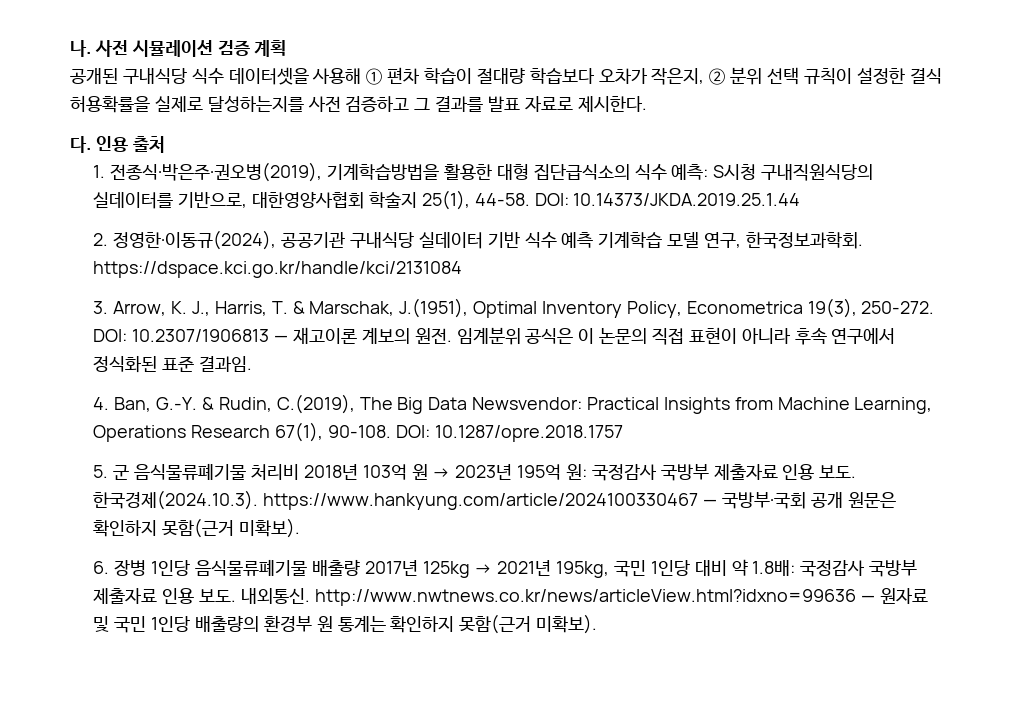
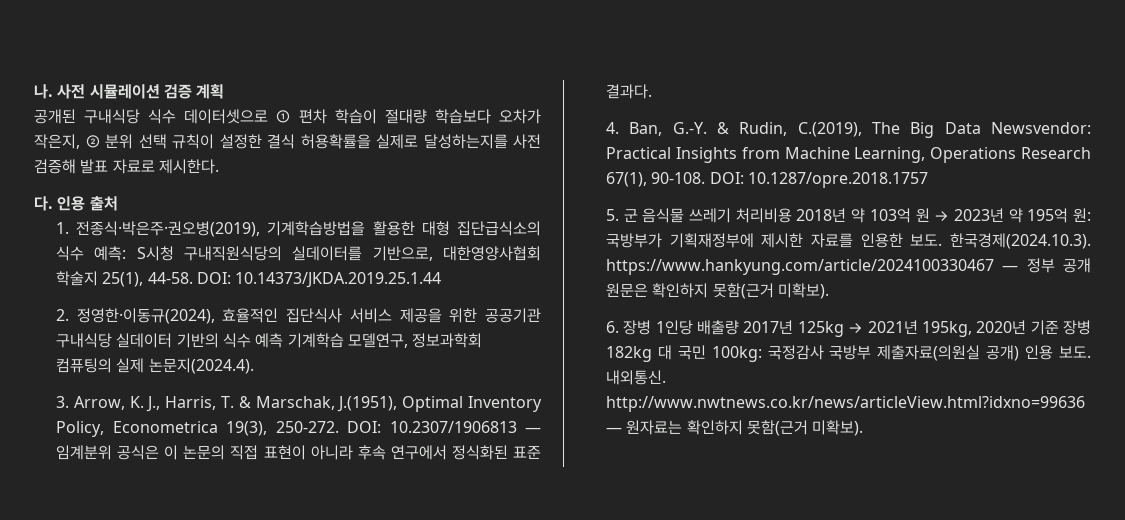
- 공개된 구내식당 식수 데이터셋을 사용해 ① 편차 학습이 절대량 학습보다 오차가 작은지, ② 분위 선택 규칙이 설정한 결식 허용확률을 실제로 달성하는지를 사전 검증하고 그 결과를 발표 자료로 제시한다.
+ 공개된 구내식당 식수 데이터셋으로 ① 편차 학습이 절대량 학습보다 오차가 작은지, ② 분위 선택 규칙이 설정한 결식 허용확률을 실제로 달성하는지를 사전 검증해 발표 자료로 제시한다.
- 2. 정영한·이동규(2024), 공공기관 구내식당 실데이터 기반 식수 예측 기계학습 모델 연구, 한국정보과학회. https://dspace.kci.go.kr/handle/kci/2131084
+ 2. 정영한·이동규(2024), 효율적인 집단식사 서비스 제공을 위한 공공기관 구내식당 실데이터 기반의 식수 예측 기계학습 모델연구, 정보과학회 컴퓨팅의 실제 논문지(2024.4).
- DOI: 10.2307/1906813 — 재고이론 계보의 원전. 임계분위 공식은 이 논문의 직접 표현이 아니라 후속 연구에서 정식화된 표준 결과임.
+ DOI: 10.2307/1906813 — 임계분위 공식은 이 논문의 직접 표현이 아니라 후속 연구에서 정식화된 표준 결과다.
- 5. 군 음식물류폐기물 처리비 2018년 103억 원 → 2023년 195억 원: 국정감사 국방부 제출자료 인용 보도.
+ 5. 군 음식물 쓰레기 처리비용 2018년 약 103억 원 → 2023년 약 195억 원: 국방부가 기획재정부에 제시한 자료를 인용한 보도.
- 한국경제(2024.10.3). https://www.hankyung.com/article/2024100330467 — 국방부·국회 공개 원문은 확인하지 못함(근거 미확보).
+ 한국경제(2024.10.3). https://www.hankyung.com/article/2024100330467 — 정부 공개 원문은 확인하지 못함(근거 미확보).
- 6. 장병 1인당 음식물류폐기물 배출량 2017년 125kg → 2021년 195kg, 국민 1인당 대비 약 1.8배: 국정감사 국방부 제출자료 인용 보도.
+ 6. 장병 1인당 배출량 2017년 125kg → 2021년 195kg, 2020년 기준 장병 182kg 대 국민 100kg: 국정감사 국방부 제출자료(의원실 공개) 인용 보도.
- 내외통신. http://www.nwtnews.co.kr/news/articleView.html?idxno=99636 — 원자료 및 국민 1인당 배출량의 환경부 원 통계는 확인하지 못함(근거 미확보).
+ 내외통신. http://www.nwtnews.co.kr/news/articleView.html?idxno=99636 — 원자료는 확인하지 못함(근거 미확보).

